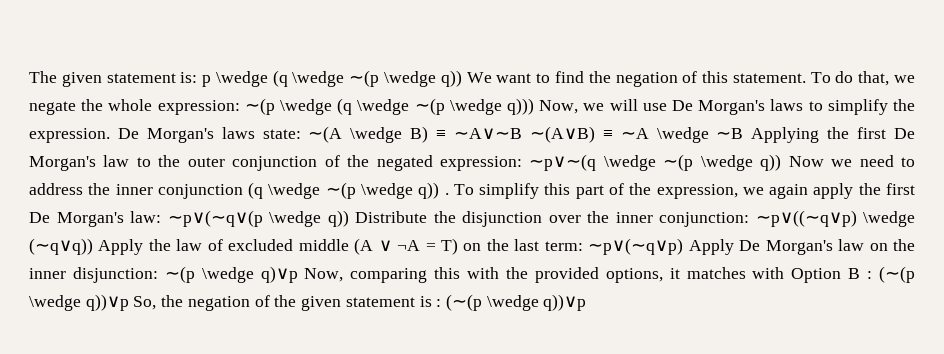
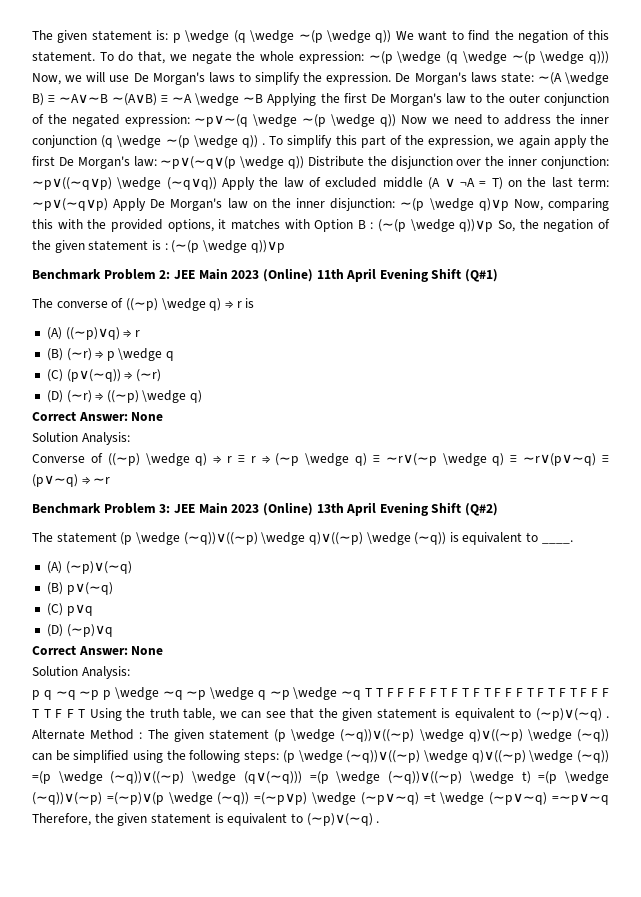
+ Benchmark Problem 2: JEE Main 2023 (Online) 11th April Evening Shift (Q#1)
+ The converse of ((∼p) \wedge q) ⇒ r is
+ (A) ((∼p)∨q) ⇒ r
+ (B) (∼r) ⇒ p \wedge q
+ (C) (p∨(∼q)) ⇒ (∼r)
+ (D) (∼r) ⇒ ((∼p) \wedge q)
+ Correct Answer: None
+ Solution Analysis:
+ Converse of ((∼p) \wedge q) ⇒ r ≡ r ⇒ (∼p \wedge q) ≡ ∼r∨(∼p \wedge q) ≡ ∼r∨(p∨∼q) ≡ (p∨∼q) ⇒ ∼r
+ Benchmark Problem 3: JEE Main 2023 (Online) 13th April Evening Shift (Q#2)
+ The statement (p \wedge (∼q))∨((∼p) \wedge q)∨((∼p) \wedge (∼q)) is equivalent to ____.
+ (A) (∼p)∨(∼q)
+ (B) p∨(∼q)
+ (C) p∨q
+ (D) (∼p)∨q
+ Correct Answer: None
+ Solution Analysis:
+ p q ∼q ∼p p \wedge ∼q ∼p \wedge q ∼p \wedge ∼q T T F F F F F T F T F T F F F T F T F T F F F T T F F T Using the truth table, we can see that the given statement is equivalent to (∼p)∨(∼q) . Alternate Method : The given statement (p \wedge (∼q))∨((∼p) \wedge q)∨((∼p) \wedge (∼q)) can be simplified using the following steps: (p \wedge (∼q))∨((∼p) \wedge q)∨((∼p) \wedge (∼q)) =(p \wedge (∼q))∨((∼p) \wedge (q∨(∼q))) =(p \wedge (∼q))∨((∼p) \wedge t) =(p \wedge (∼q))∨(∼p) =(∼p)∨(p \wedge (∼q)) =(∼p∨p) \wedge (∼p∨∼q) =t \wedge (∼p∨∼q) =∼p∨∼q Therefore, the given statement is equivalent to (∼p)∨(∼q) .

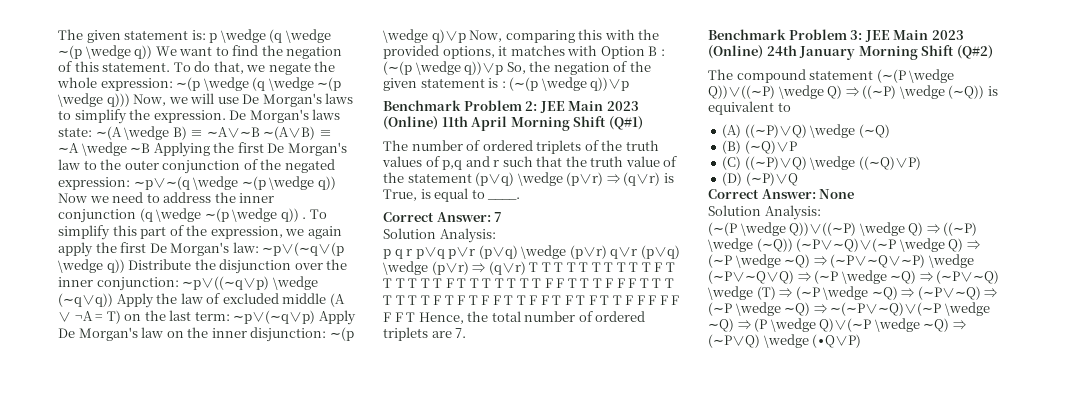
- Benchmark Problem 2: JEE Main 2023 (Online) 11th April Evening Shift (Q#1)
+ Benchmark Problem 2: JEE Main 2023 (Online) 11th April Morning Shift (Q#1)
- The converse of ((∼p) \wedge q) ⇒ r is
- (A) ((∼p)∨q) ⇒ r
- (B) (∼r) ⇒ p \wedge q
- (C) (p∨(∼q)) ⇒ (∼r)
- (D) (∼r) ⇒ ((∼p) \wedge q)
+ The number of ordered triplets of the truth values of p,q and r such that the truth value of the statement (p∨q) \wedge (p∨r) ⇒ (q∨r) is True, is equal to ____.
+ Correct Answer: 7
+ Solution Analysis:
+ p q r p∨q p∨r (p∨q) \wedge (p∨r) q∨r (p∨q) \wedge (p∨r) ⇒ (q∨r) T T T T T T T T T T F T T T T T T F T T T T T T T F F T T T F F F T T T T T T T F T F T F F T T F F T F T F T T F F F F F F F T Hence, the total number of ordered triplets are 7.
+ Benchmark Problem 3: JEE Main 2023 (Online) 24th January Morning Shift (Q#2)
+ The compound statement (∼(P \wedge Q))∨((∼P) \wedge Q) ⇒ ((∼P) \wedge (∼Q)) is equivalent to
+ (A) ((∼P)∨Q) \wedge (∼Q)
+ (B) (∼Q)∨P
+ (C) ((∼P)∨Q) \wedge ((∼Q)∨P)
+ (D) (∼P)∨Q
  Correct Answer: None
  Solution Analysis:
- Converse of ((∼p) \wedge q) ⇒ r ≡ r ⇒ (∼p \wedge q) ≡ ∼r∨(∼p \wedge q) ≡ ∼r∨(p∨∼q) ≡ (p∨∼q) ⇒ ∼r
- Benchmark Problem 3: JEE Main 2023 (Online) 13th April Evening Shift (Q#2)
- The statement (p \wedge (∼q))∨((∼p) \wedge q)∨((∼p) \wedge (∼q)) is equivalent to ____.
- (A) (∼p)∨(∼q)
- (B) p∨(∼q)
- (C) p∨q
- (D) (∼p)∨q
- Correct Answer: None
- Solution Analysis:
- p q ∼q ∼p p \wedge ∼q ∼p \wedge q ∼p \wedge ∼q T T F F F F F T F T F T F F F T F T F T F F F T T F F T Using the truth table, we can see that the given statement is equivalent to (∼p)∨(∼q) . Alternate Method : The given statement (p \wedge (∼q))∨((∼p) \wedge q)∨((∼p) \wedge (∼q)) can be simplified using the following steps: (p \wedge (∼q))∨((∼p) \wedge q)∨((∼p) \wedge (∼q)) =(p \wedge (∼q))∨((∼p) \wedge (q∨(∼q))) =(p \wedge (∼q))∨((∼p) \wedge t) =(p \wedge (∼q))∨(∼p) =(∼p)∨(p \wedge (∼q)) =(∼p∨p) \wedge (∼p∨∼q) =t \wedge (∼p∨∼q) =∼p∨∼q Therefore, the given statement is equivalent to (∼p)∨(∼q) .
+ (∼(P \wedge Q))∨((∼P) \wedge Q) ⇒ ((∼P) \wedge (∼Q)) (∼P∨∼Q)∨(∼P \wedge Q) ⇒ (∼P \wedge ∼Q) ⇒ (∼P∨∼Q∨∼P) \wedge (∼P∨∼Q∨Q) ⇒ (∼P \wedge ∼Q) ⇒ (∼P∨∼Q) \wedge (T) ⇒ (∼P \wedge ∼Q) ⇒ (∼P∨∼Q) ⇒ (∼P \wedge ∼Q) ⇒ ∼(∼P∨∼Q)∨(∼P \wedge ∼Q) ⇒ (P \wedge Q)∨(∼P \wedge ∼Q) ⇒ (∼P∨Q) \wedge (∙Q∨P)

